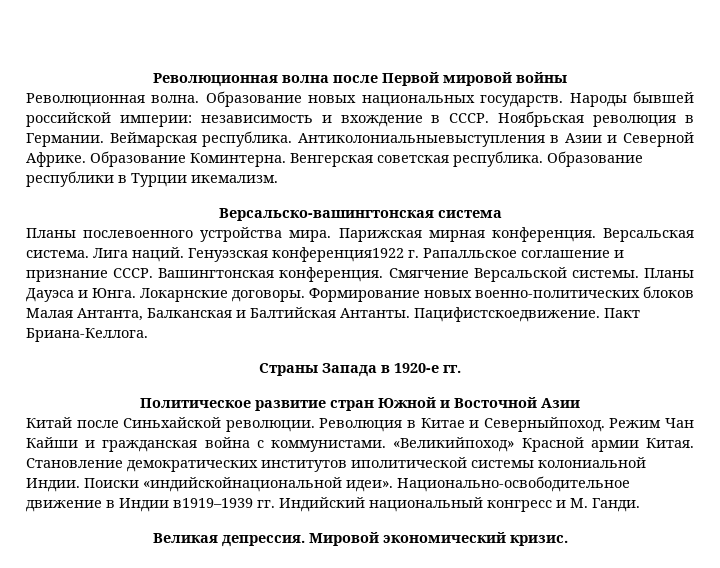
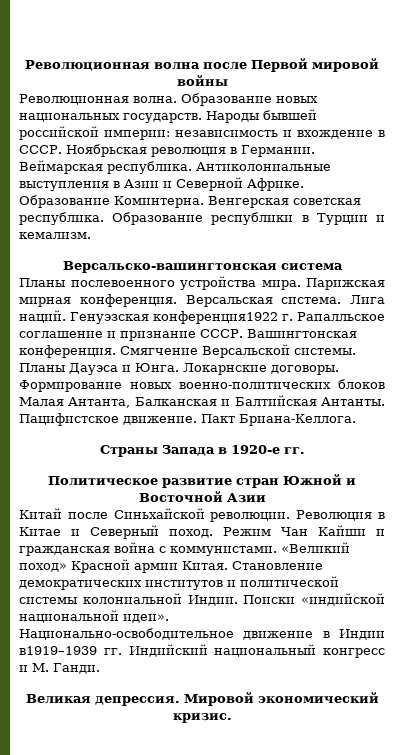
- Антиколониальныевыступления в Азии и Северной Африке.
+ Антиколониальные выступления в Азии и Северной Африке.
- Образование республики в Турции икемализм.
+ Образование республики в Турции и кемализм.
- Пацифистскоедвижение.
+ Пацифистское движение.
- Революция в Китае и Северныйпоход.
+ Революция в Китае и Северный поход.
- «Великийпоход» Красной армии Китая.
+ «Великий поход» Красной армии Китая.
- Становление демократических институтов иполитической системы колониальной Индии.
+ Становление демократических институтов и политической системы колониальной Индии.
- Поиски «индийскойнациональной идеи».
+ Поиски «индийской национальной идеи».

